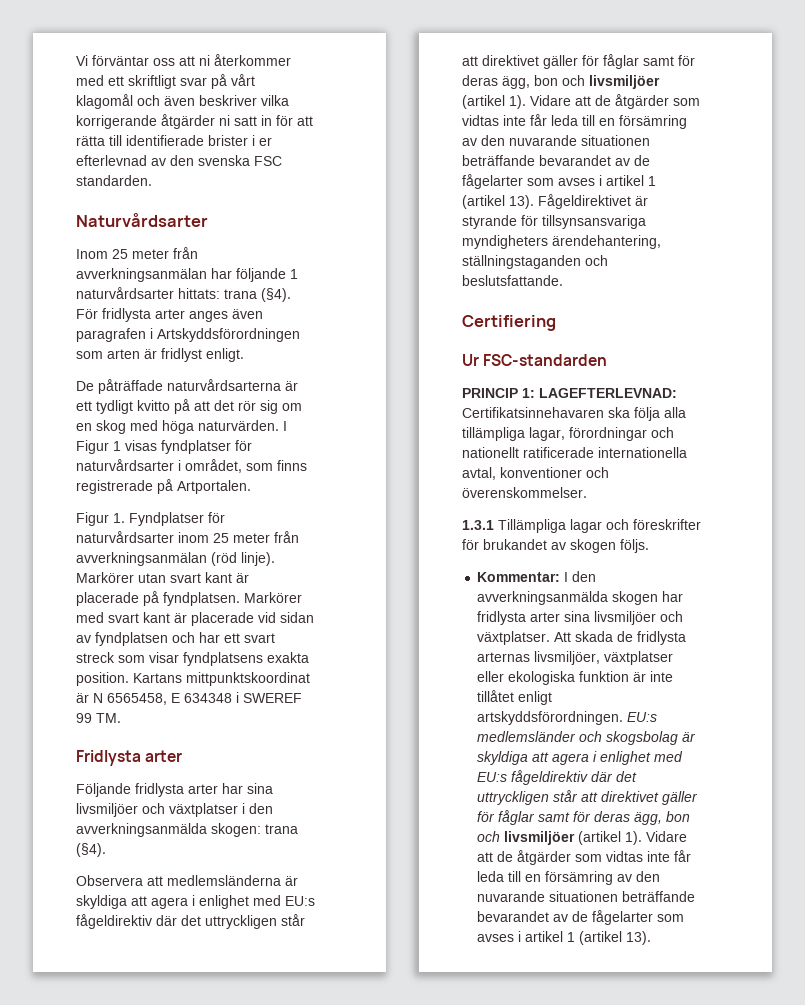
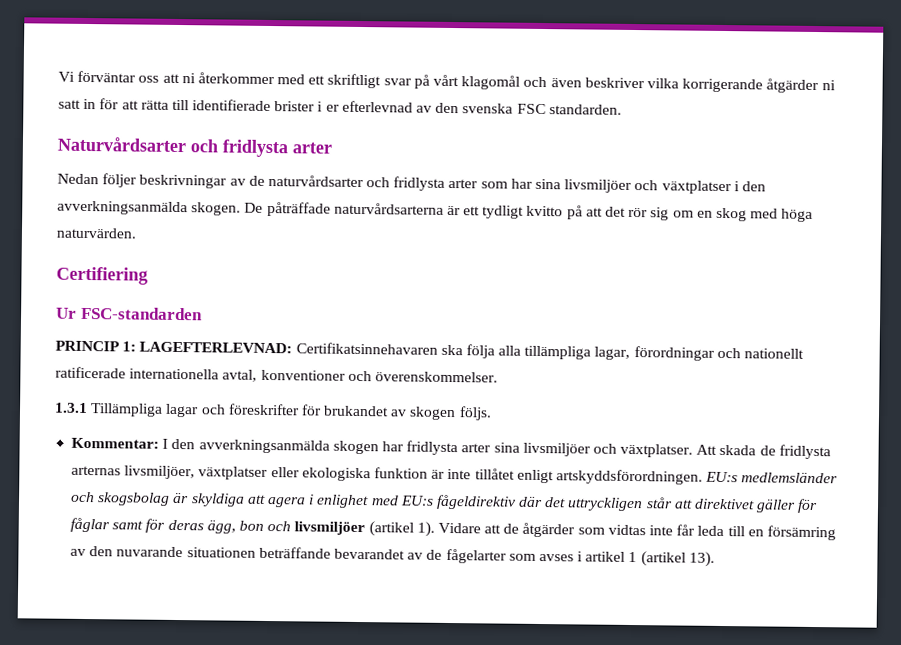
- Naturvårdsarter
- Inom 25 meter från avverkningsanmälan har följande 1 naturvårdsarter hittats: trana (§4). För fridlysta arter anges även paragrafen i Artskyddsförordningen som arten är fridlyst enligt.
- De påträffade naturvårdsarterna är ett tydligt kvitto på att det rör sig om en skog med höga naturvärden. I Figur 1 visas fyndplatser för naturvårdsarter i området, som finns registrerade på Artportalen.
- Figur 1. Fyndplatser för naturvårdsarter inom 25 meter från avverkningsanmälan (röd linje). Markörer utan svart kant är placerade på fyndplatsen. Markörer med svart kant är placerade vid sidan av fyndplatsen och har ett svart streck som visar fyndplatsens exakta position. Kartans mittpunktskoordinat är N 6565458, E 634348 i SWEREF 99 TM.
- Fridlysta arter
- Följande fridlysta arter har sina livsmiljöer och växtplatser i den avverkningsanmälda skogen: trana (§4).
- Observera att medlemsländerna är skyldiga att agera i enlighet med EU:s fågeldirektiv där det uttryckligen står att direktivet gäller för fåglar samt för deras ägg, bon och livsmiljöer (artikel 1). Vidare att de åtgärder som vidtas inte får leda till en försämring av den nuvarande situationen beträffande bevarandet av de fågelarter som avses i artikel 1 (artikel 13). Fågeldirektivet är styrande för tillsynsansvariga myndigheters ärendehantering, ställningstaganden och beslutsfattande.
+ Naturvårdsarter och fridlysta arter
+ Nedan följer beskrivningar av de naturvårdsarter och fridlysta arter som har sina livsmiljöer och växtplatser i den avverkningsanmälda skogen. De påträffade naturvårdsarterna är ett tydligt kvitto på att det rör sig om en skog med höga naturvärden.

